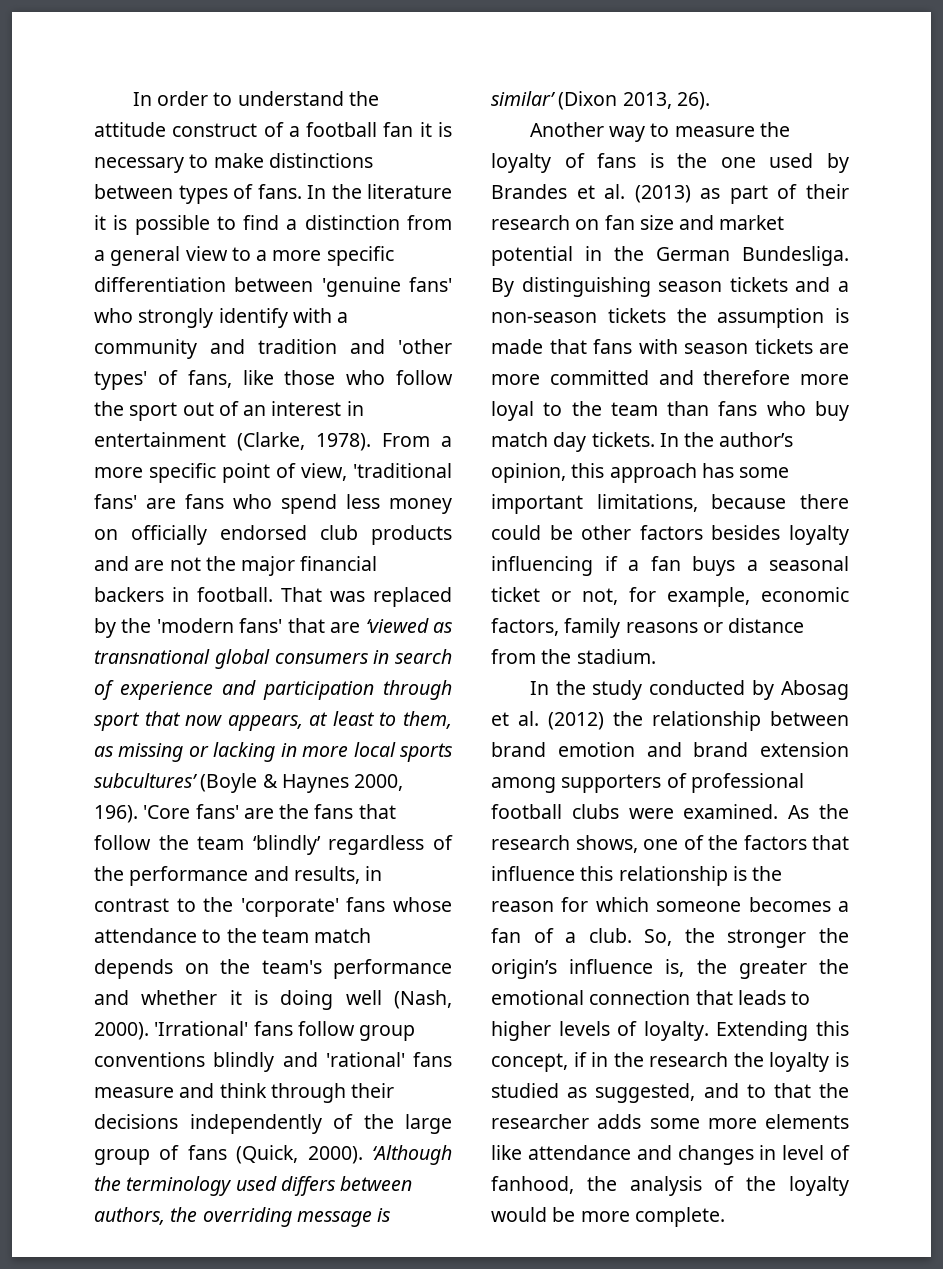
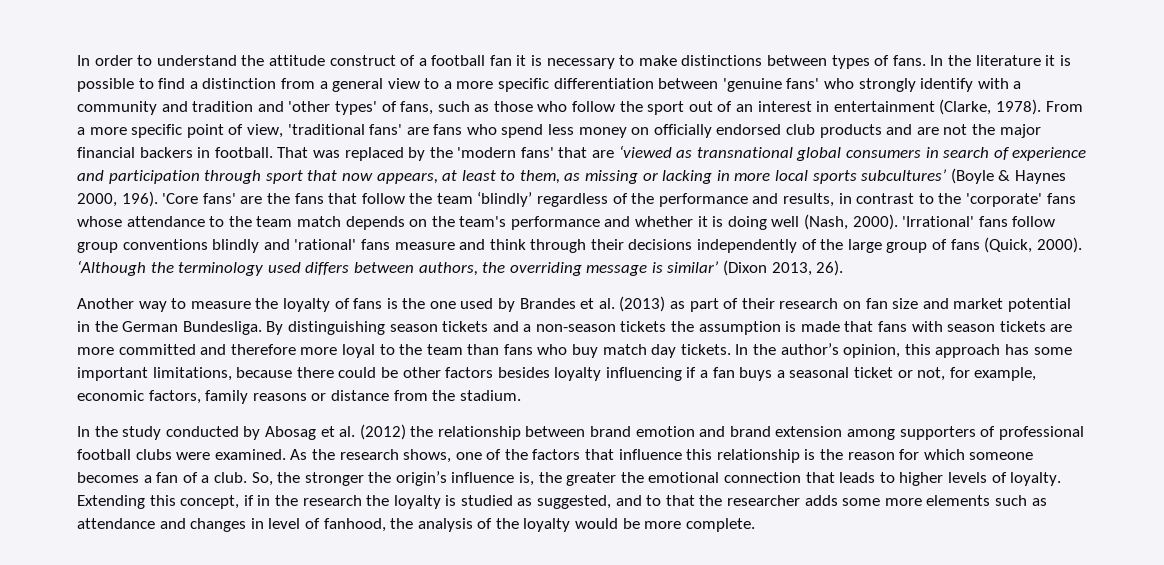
- In the literature it is possible to find a distinction from a general view to a more specific differentiation between 'genuine fans' who strongly identify with a community and tradition and 'other types' of fans, like those who follow the sport out of an interest in entertainment (Clarke, 1978).
+ In the literature it is possible to find a distinction from a general view to a more specific differentiation between 'genuine fans' who strongly identify with a community and tradition and 'other types' of fans, such as those who follow the sport out of an interest in entertainment (Clarke, 1978).
- Extending this concept, if in the research the loyalty is studied as suggested, and to that the researcher adds some more elements like attendance and changes in level of fanhood, the analysis of the loyalty would be more complete.
+ Extending this concept, if in the research the loyalty is studied as suggested, and to that the researcher adds some more elements such as attendance and changes in level of fanhood, the analysis of the loyalty would be more complete.

